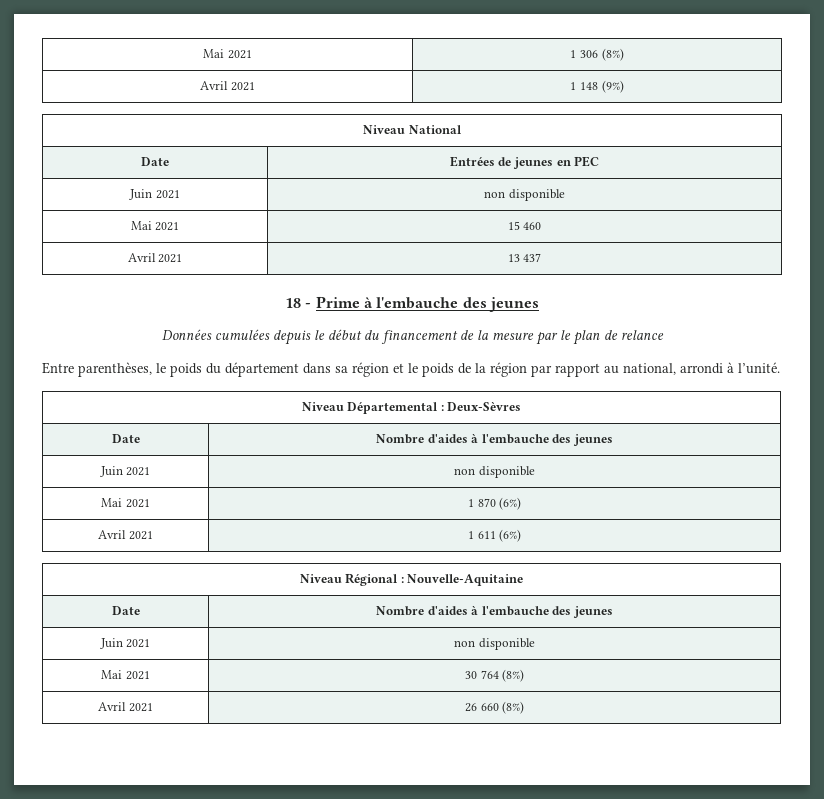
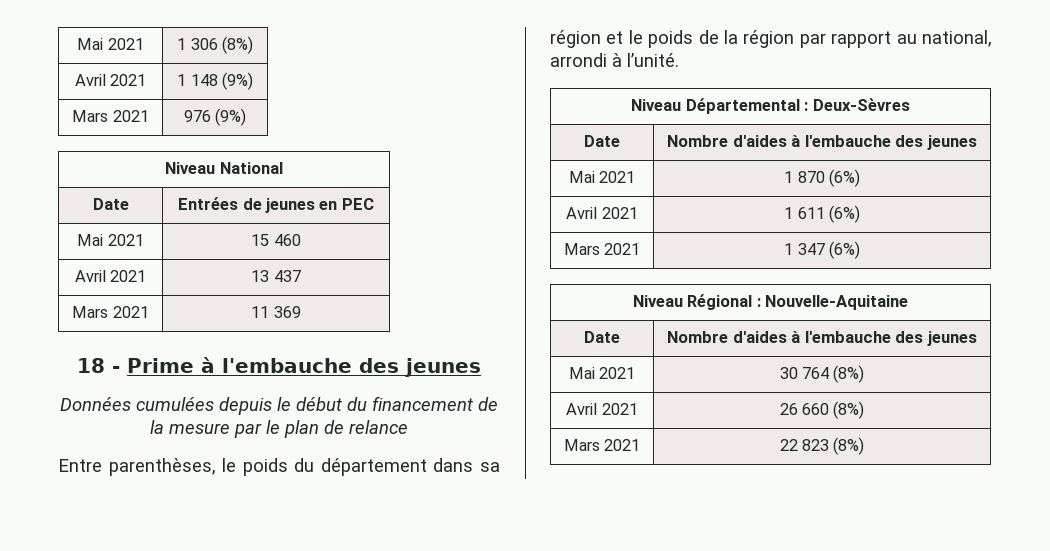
+ Mars 2021 | 976 (9%)
  Date | Entrées de jeunes en PEC
- Juin 2021 | non disponible
+ Mars 2021 | 11 369
  Niveau Départemental : Deux-Sèvres
  Date | Nombre d'aides à l'embauche des jeunes
- Juin 2021 | non disponible
+ Mars 2021 | 1 347 (6%)
  Niveau Régional : Nouvelle-Aquitaine
  Date | Nombre d'aides à l'embauche des jeunes
- Juin 2021 | non disponible
+ Mars 2021 | 22 823 (8%)

